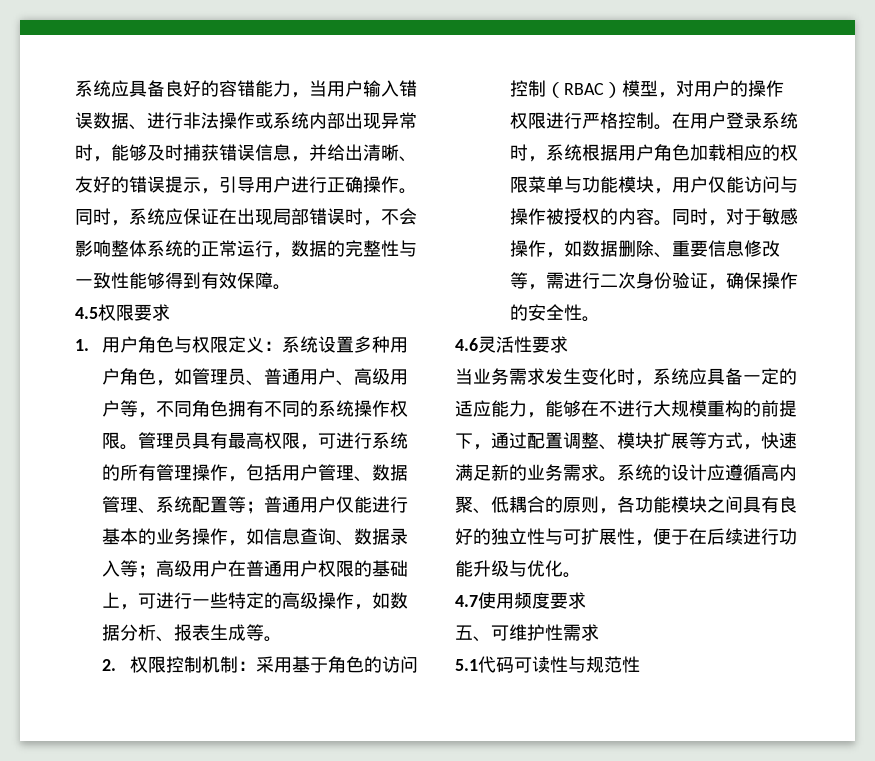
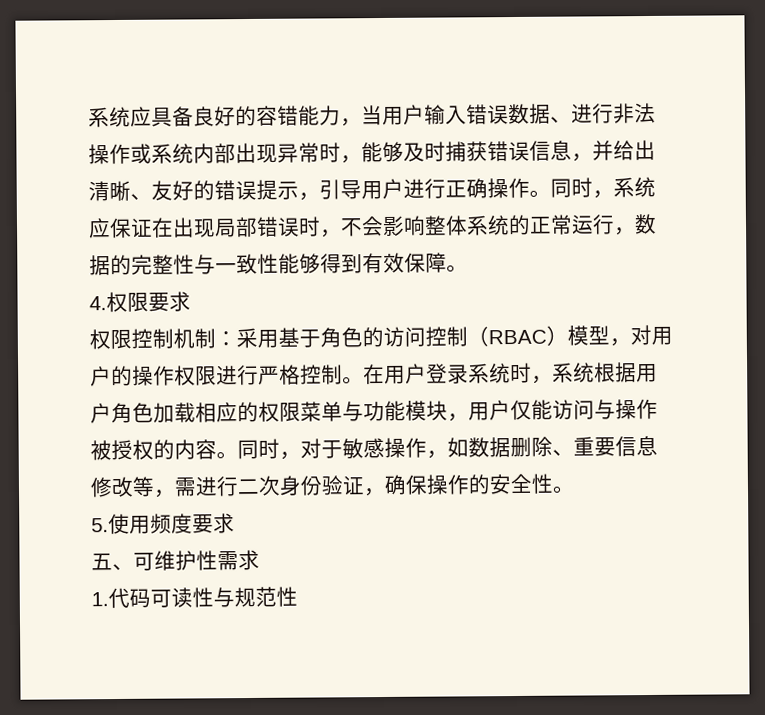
- 4.5权限要求
+ 4.权限要求
- 1.用户角色与权限定义：系统设置多种用户角色，如管理员、普通用户、高级用户等，不同角色拥有不同的系统操作权限。管理员具有最高权限，可进行系统的所有管理操作，包括用户管理、数据管理、系统配置等；普通用户仅能进行基本的业务操作，如信息查询、数据录入等；高级用户在普通用户权限的基础上，可进行一些特定的高级操作，如数据分析、报表生成等。
- 2.权限控制机制：采用基于角色的访问控制（RBAC）模型，对用户的操作权限进行严格控制。
+ 权限控制机制：采用基于角色的访问控制（RBAC）模型，对用户的操作权限进行严格控制。
- 4.6灵活性要求
- 当业务需求发生变化时，系统应具备一定的适应能力，能够在不进行大规模重构的前提下，通过配置调整、模块扩展等方式，快速满足新的业务需求。系统的设计应遵循高内聚、低耦合的原则，各功能模块之间具有良好的独立性与可扩展性，便于在后续进行功能升级与优化。
- 4.7使用频度要求
+ 5.使用频度要求
- 5.1代码可读性与规范性
+ 1.代码可读性与规范性

